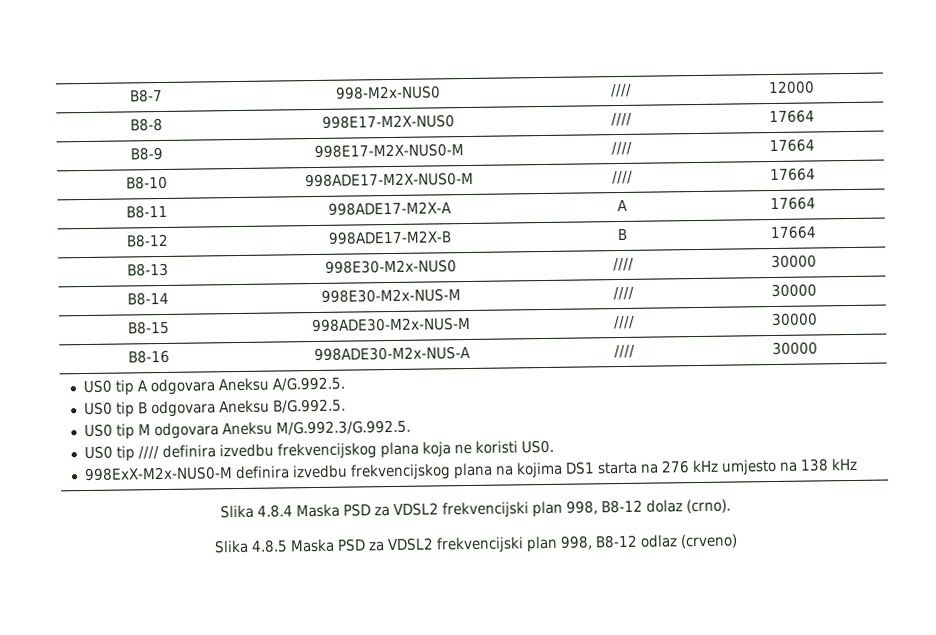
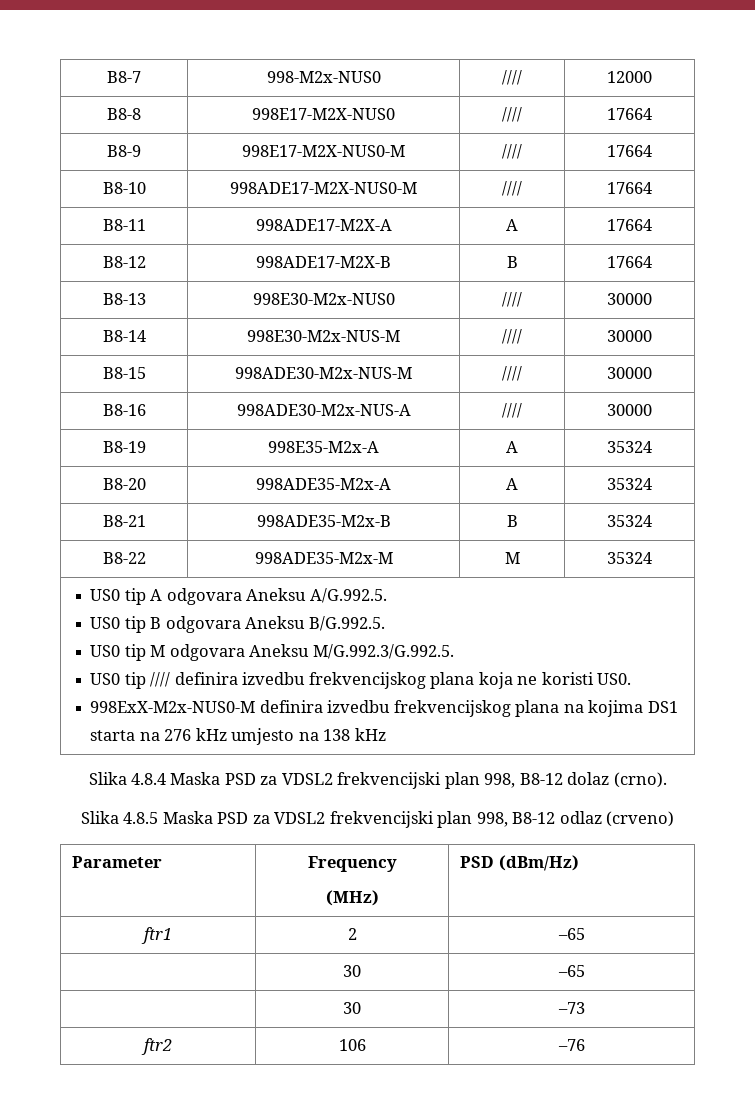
+ B8-19 | 998E35-M2x-A | A | 35324
+ B8-20 | 998ADE35-M2x-A | A | 35324
+ B8-21 | 998ADE35-M2x-B | B | 35324
+ B8-22 | 998ADE35-M2x-M | M | 35324
+ Parameter | Frequency
+ (MHz) | PSD (dBm/Hz)
+ ftr1 | 2 | –65
+ | 30 | –65
+ | 30 | –73
+ ftr2 | 106 | –76

